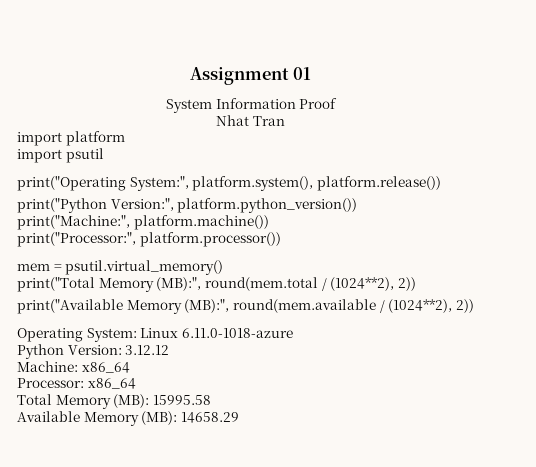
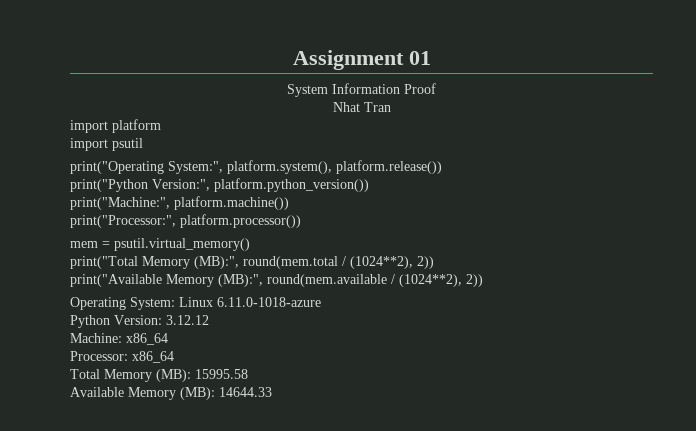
- Available Memory (MB): 14658.29
+ Available Memory (MB): 14644.33

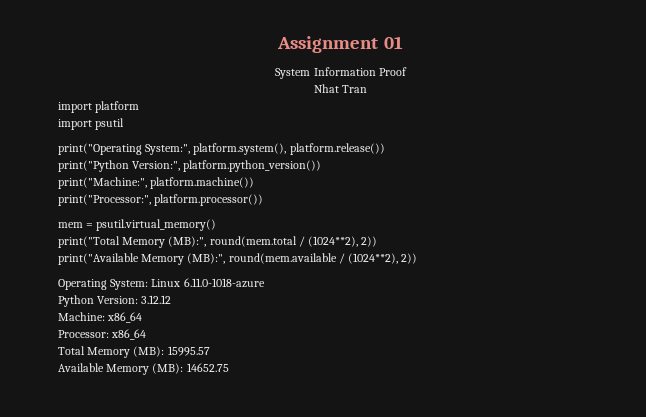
- Total Memory (MB): 15995.58
+ Total Memory (MB): 15995.57
- Available Memory (MB): 14644.33
+ Available Memory (MB): 14652.75

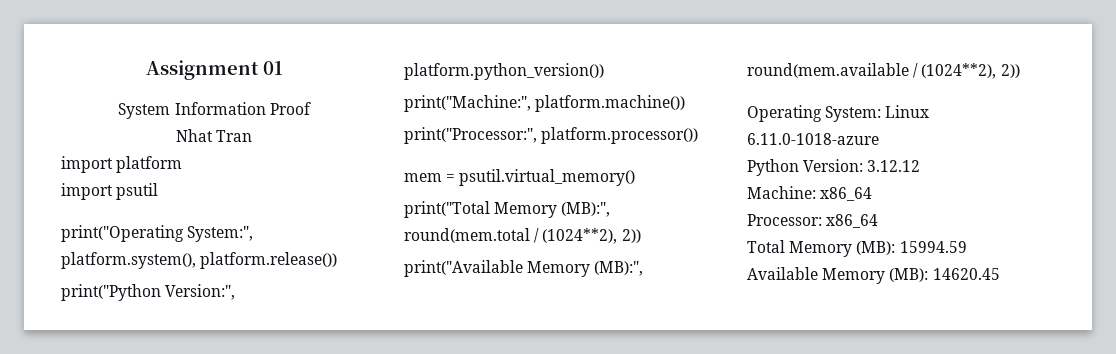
- Total Memory (MB): 15995.57
+ Total Memory (MB): 15994.59
- Available Memory (MB): 14652.75
+ Available Memory (MB): 14620.45

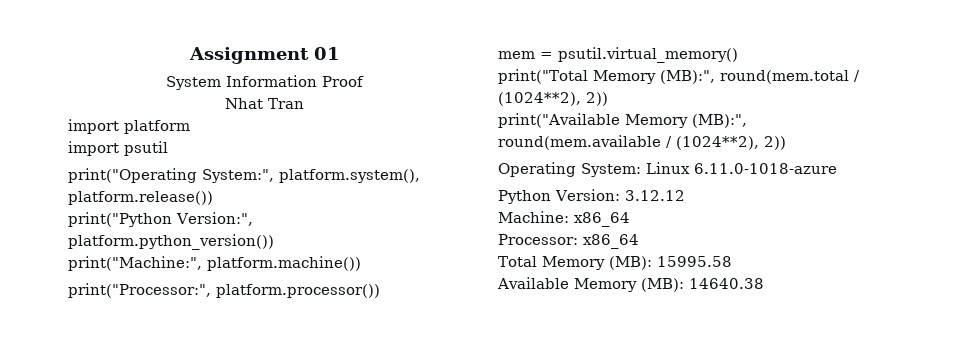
- Total Memory (MB): 15994.59
+ Total Memory (MB): 15995.58
- Available Memory (MB): 14620.45
+ Available Memory (MB): 14640.38

